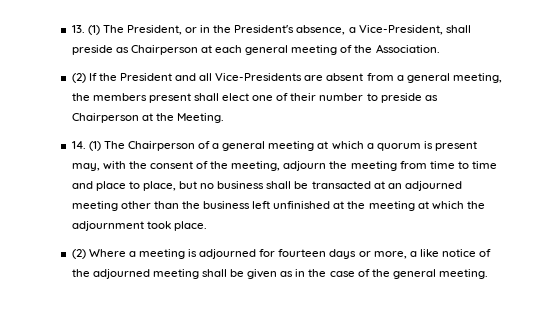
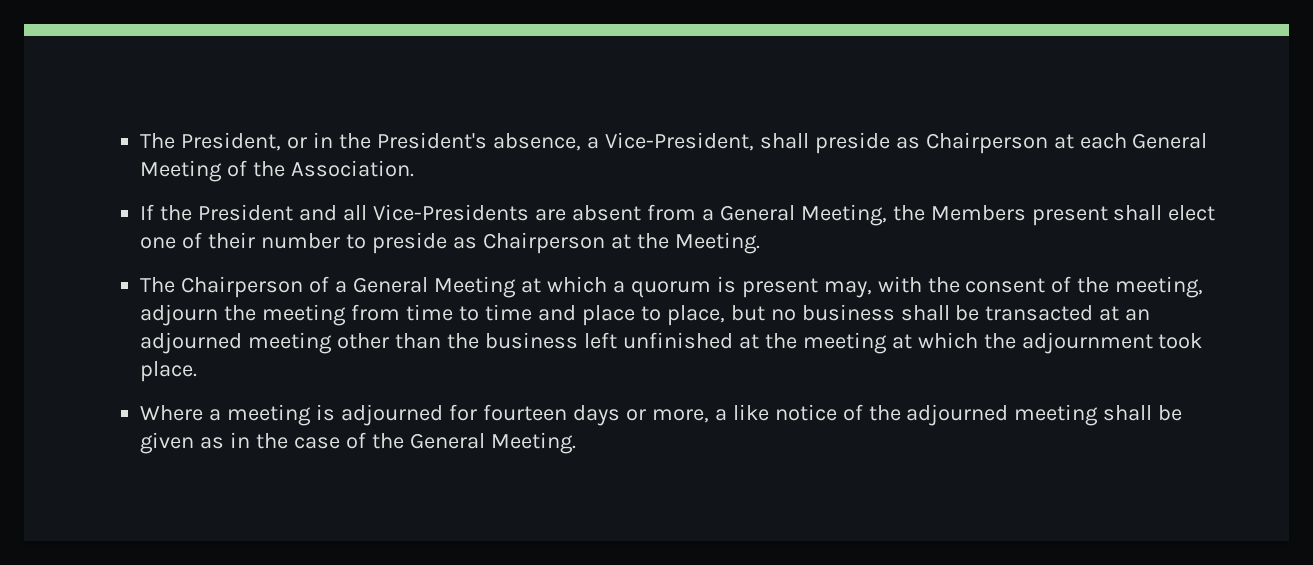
- 13. (1) The President, or in the President's absence, a Vice-President, shall preside as Chairperson at each general meeting of the Association.
+ The President, or in the President's absence, a Vice-President, shall preside as Chairperson at each General Meeting of the Association.
- (2) If the President and all Vice-Presidents are absent from a general meeting, the members present shall elect one of their number to preside as Chairperson at the Meeting.
+ If the President and all Vice-Presidents are absent from a General Meeting, the Members present shall elect one of their number to preside as Chairperson at the Meeting.
- 14. (1) The Chairperson of a general meeting at which a quorum is present may, with the consent of the meeting, adjourn the meeting from time to time and place to place, but no business shall be transacted at an adjourned meeting other than the business left unfinished at the meeting at which the adjournment took place.
+ The Chairperson of a General Meeting at which a quorum is present may, with the consent of the meeting, adjourn the meeting from time to time and place to place, but no business shall be transacted at an adjourned meeting other than the business left unfinished at the meeting at which the adjournment took place.
- (2) Where a meeting is adjourned for fourteen days or more, a like notice of the adjourned meeting shall be given as in the case of the general meeting.
+ Where a meeting is adjourned for fourteen days or more, a like notice of the adjourned meeting shall be given as in the case of the General Meeting.

